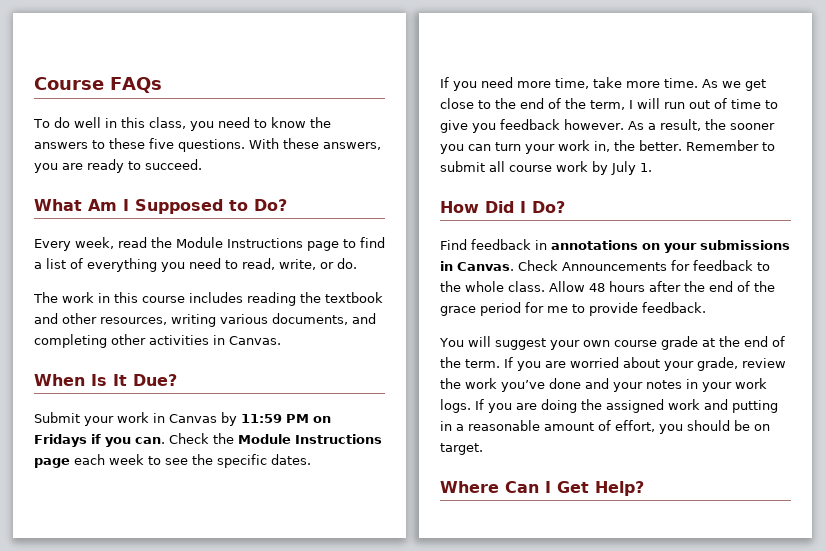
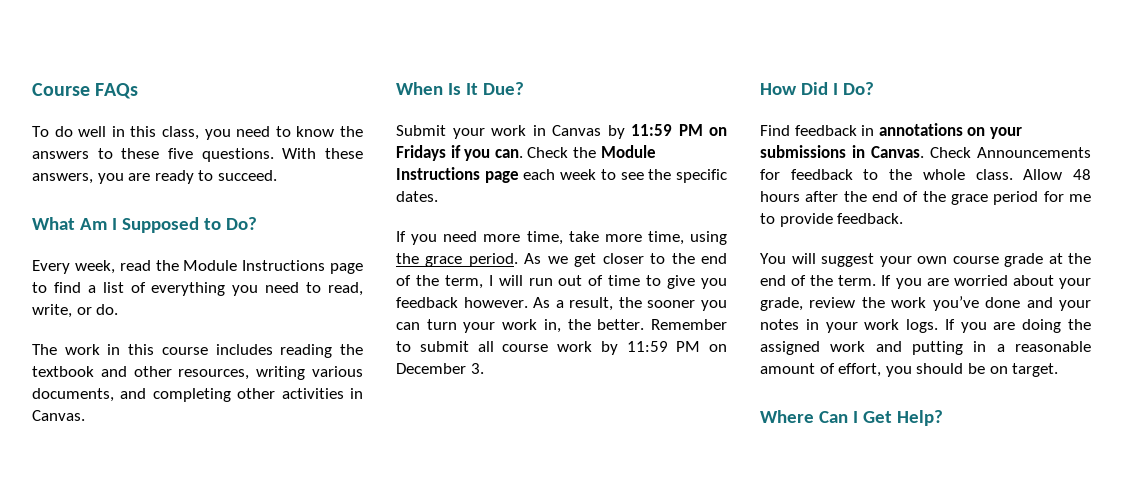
- If you need more time, take more time.
+ If you need more time, take more time, using the grace period.
- As we get close to the end of the term, I will run out of time to give you feedback however.
+ As we get closer to the end of the term, I will run out of time to give you feedback however.
- Remember to submit all course work by July 1.
+ Remember to submit all course work by 11:59 PM on December 3.

